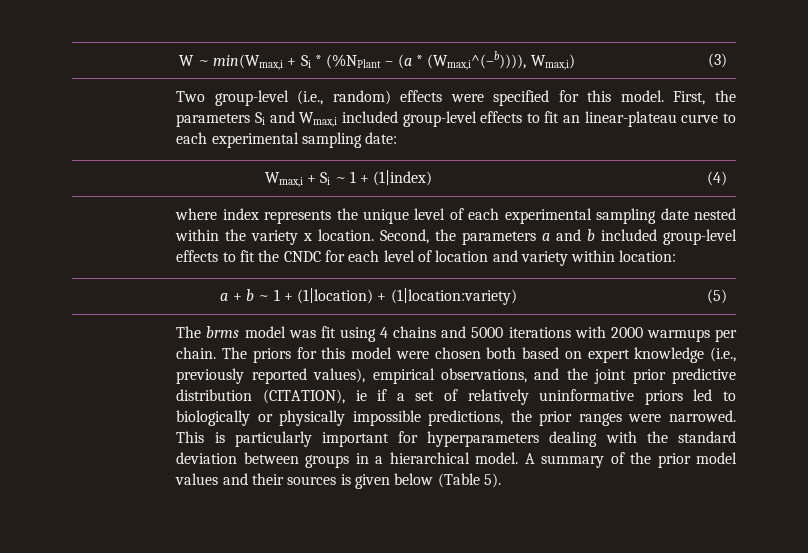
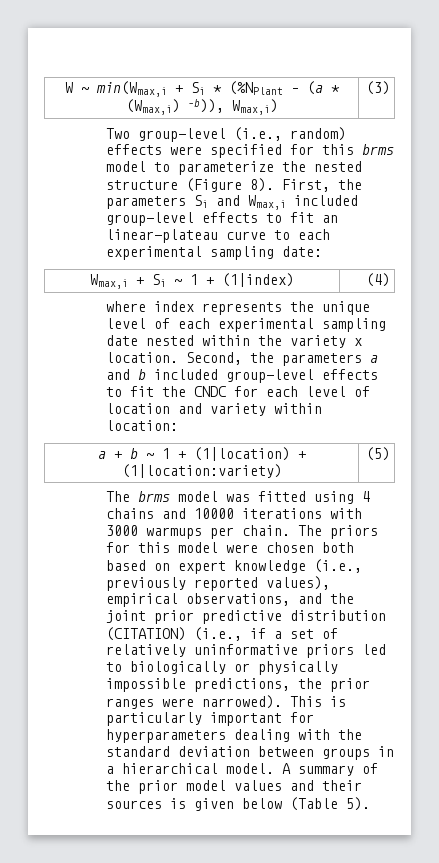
- W ~ min(Wmax,i + Si * (%NPlant – (a * (Wmax,i^(–b)))), Wmax,i) | (3)
+ W ~ min(Wmax,i + Si * (%NPlant – (a * (Wmax,i) –b)), Wmax,i) | (3)
- Two group-level (i.e., random) effects were specified for this model.
+ Two group-level (i.e., random) effects were specified for this brms model to parameterize the nested structure (Figure 8).
- The brms model was fit using 4 chains and 5000 iterations with 2000 warmups per chain.
+ The brms model was fitted using 4 chains and 10000 iterations with 3000 warmups per chain.
- The priors for this model were chosen both based on expert knowledge (i.e., previously reported values), empirical observations, and the joint prior predictive distribution (CITATION), ie if a set of relatively uninformative priors led to biologically or physically impossible predictions, the prior ranges were narrowed.
+ The priors for this model were chosen both based on expert knowledge (i.e., previously reported values), empirical observations, and the joint prior predictive distribution (CITATION) (i.e., if a set of relatively uninformative priors led to biologically or physically impossible predictions, the prior ranges were narrowed).

